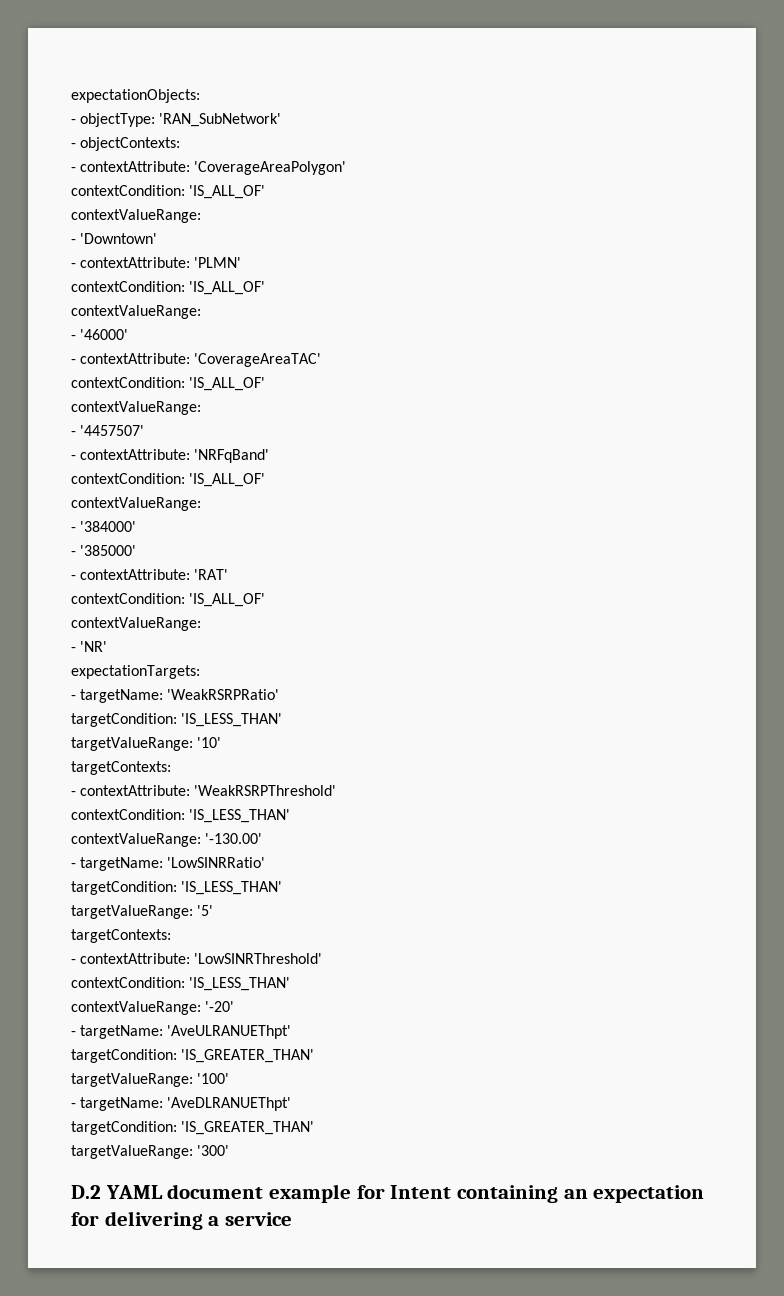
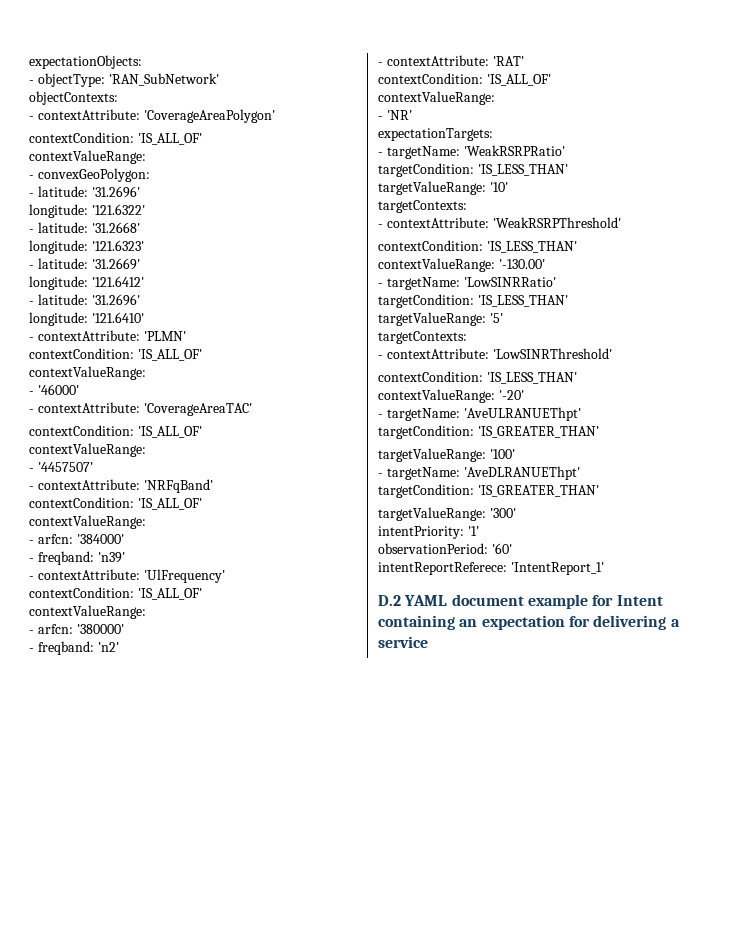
- - objectContexts:
+ objectContexts:
- - 'Downtown'
+ - convexGeoPolygon:
+ - latitude: '31.2696'
+ longitude: '121.6322'
+ - latitude: '31.2668'
+ longitude: '121.6323'
+ - latitude: '31.2669'
+ longitude: '121.6412'
+ - latitude: '31.2696'
+ longitude: '121.6410'
- - '384000'
+ - arfcn: '384000'
- - '385000'
+ - freqband: 'n39'
+ - contextAttribute: 'UlFrequency'
+ contextCondition: 'IS_ALL_OF'
+ contextValueRange:
+ - arfcn: '380000'
+ - freqband: 'n2'
+ intentPriority: '1'
+ observationPeriod: '60'
+ intentReportReferece: 'IntentReport_1'

